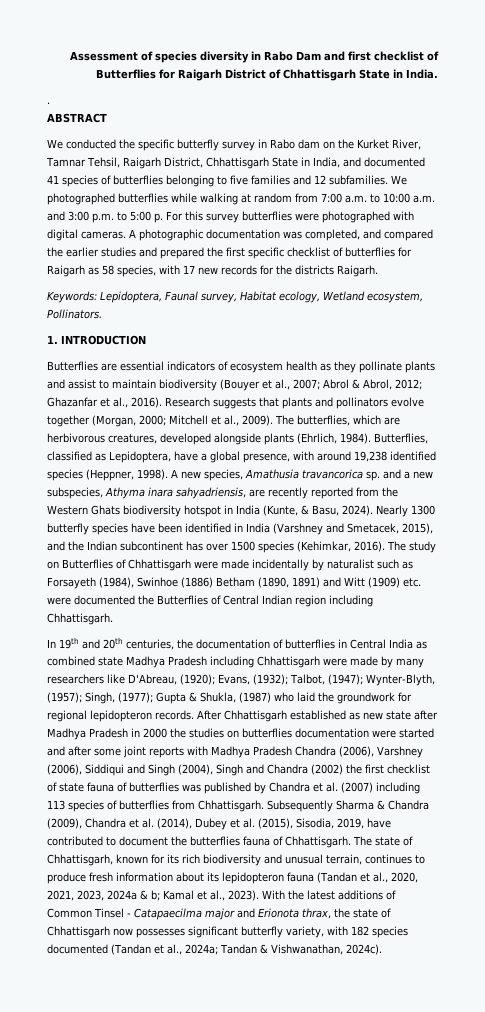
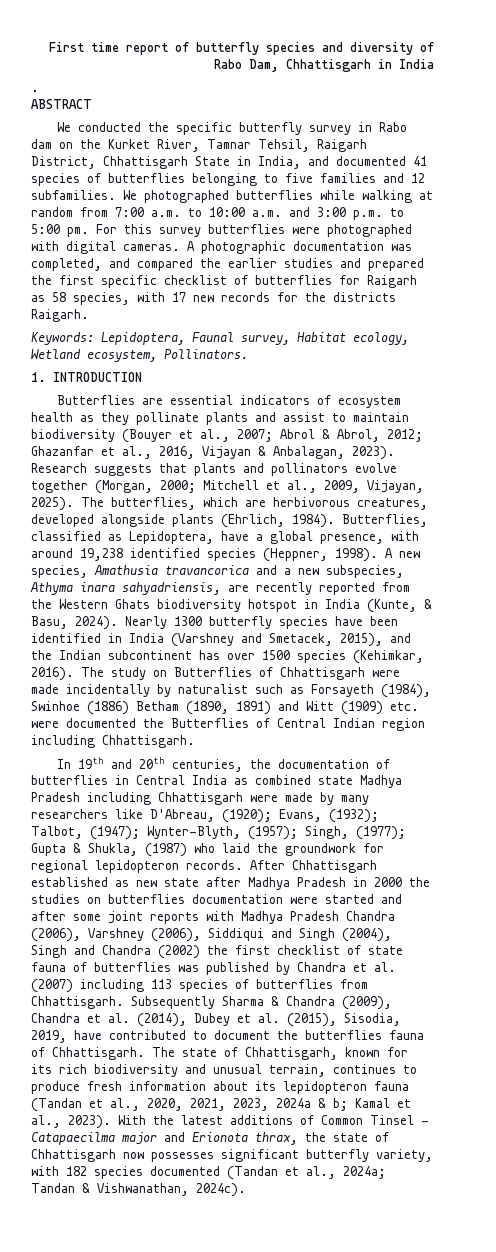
- Assessment of species diversity in Rabo Dam and first checklist of Butterflies for Raigarh District of Chhattisgarh State in India.
+ First time report of butterfly species and diversity of Rabo Dam, Chhattisgarh in India
- We photographed butterflies while walking at random from 7:00 a.m. to 10:00 a.m. and 3:00 p.m. to 5:00 p. For this survey butterflies were photographed with digital cameras.
+ We photographed butterflies while walking at random from 7:00 a.m. to 10:00 a.m. and 3:00 p.m. to 5:00 pm. For this survey butterflies were photographed with digital cameras.
- Butterflies are essential indicators of ecosystem health as they pollinate plants and assist to maintain biodiversity (Bouyer et al., 2007; Abrol & Abrol, 2012; Ghazanfar et al., 2016).
+ Butterflies are essential indicators of ecosystem health as they pollinate plants and assist to maintain biodiversity (Bouyer et al., 2007; Abrol & Abrol, 2012; Ghazanfar et al., 2016, Vijayan & Anbalagan, 2023).
- Research suggests that plants and pollinators evolve together (Morgan, 2000; Mitchell et al., 2009).
+ Research suggests that plants and pollinators evolve together (Morgan, 2000; Mitchell et al., 2009, Vijayan, 2025).
- A new species, Amathusia travancorica sp. and a new subspecies, Athyma inara sahyadriensis, are recently reported from the Western Ghats biodiversity hotspot in India (Kunte, & Basu, 2024).
+ A new species, Amathusia travancorica and a new subspecies, Athyma inara sahyadriensis, are recently reported from the Western Ghats biodiversity hotspot in India (Kunte, & Basu, 2024).

